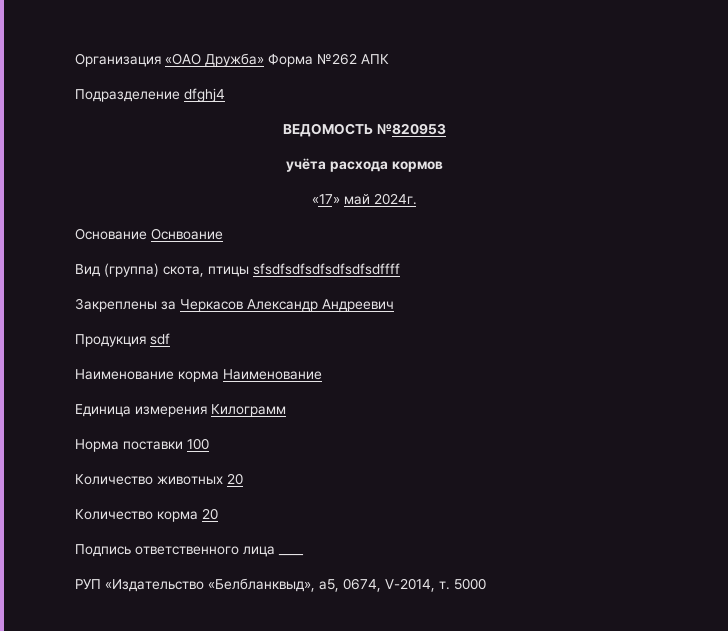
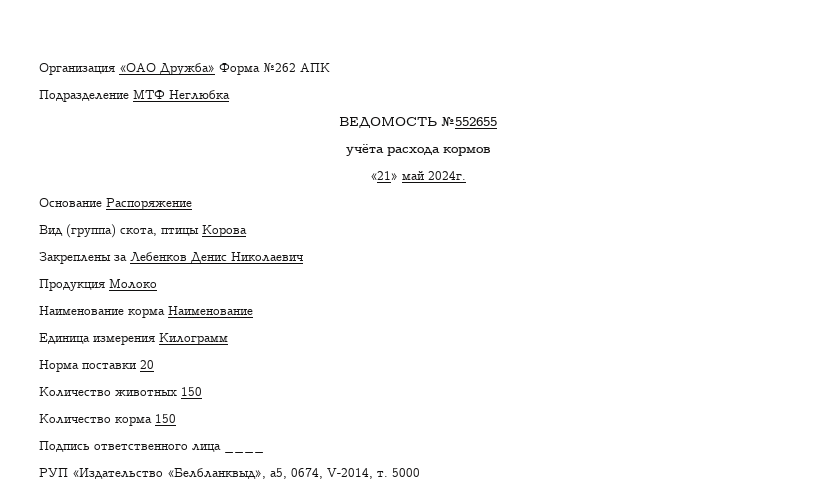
- Подразделение dfghj4
+ Подразделение МТФ Неглюбка
- ВЕДОМОСТЬ №820953
+ ВЕДОМОСТЬ №552655
- «17» май 2024г.
+ «21» май 2024г.
- Основание Оснвоание
+ Основание Распоряжение
- Вид (группа) скота, птицы sfsdfsdfsdfsdfsdfsdffff
+ Вид (группа) скота, птицы Корова
- Закреплены за Черкасов Александр Андреевич
+ Закреплены за Лебенков Денис Николаевич
- Продукция sdf
+ Продукция Молоко
- Норма поставки 100
+ Норма поставки 20
- Количество животных 20
+ Количество животных 150
- Количество корма 20
+ Количество корма 150

